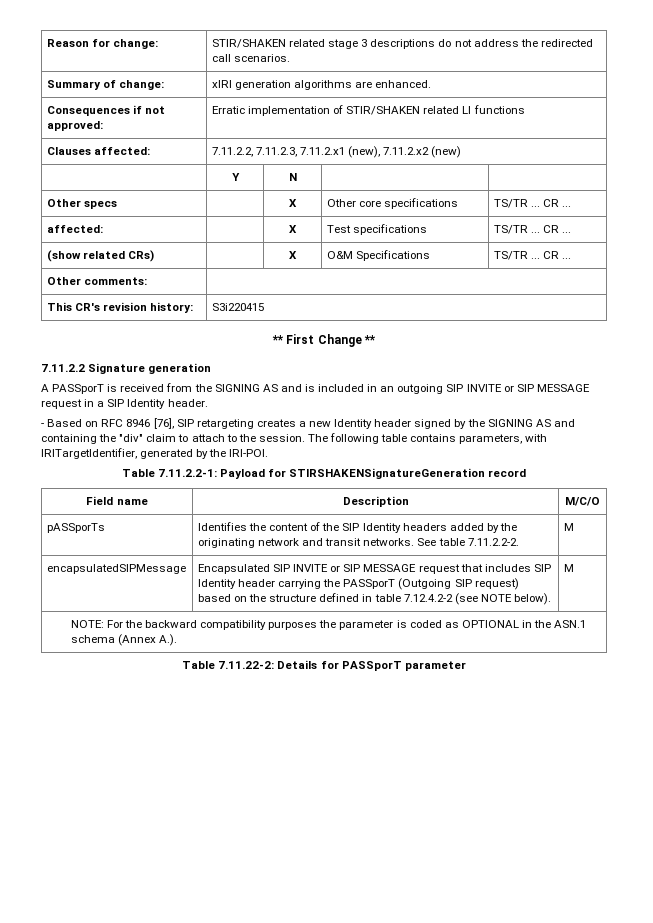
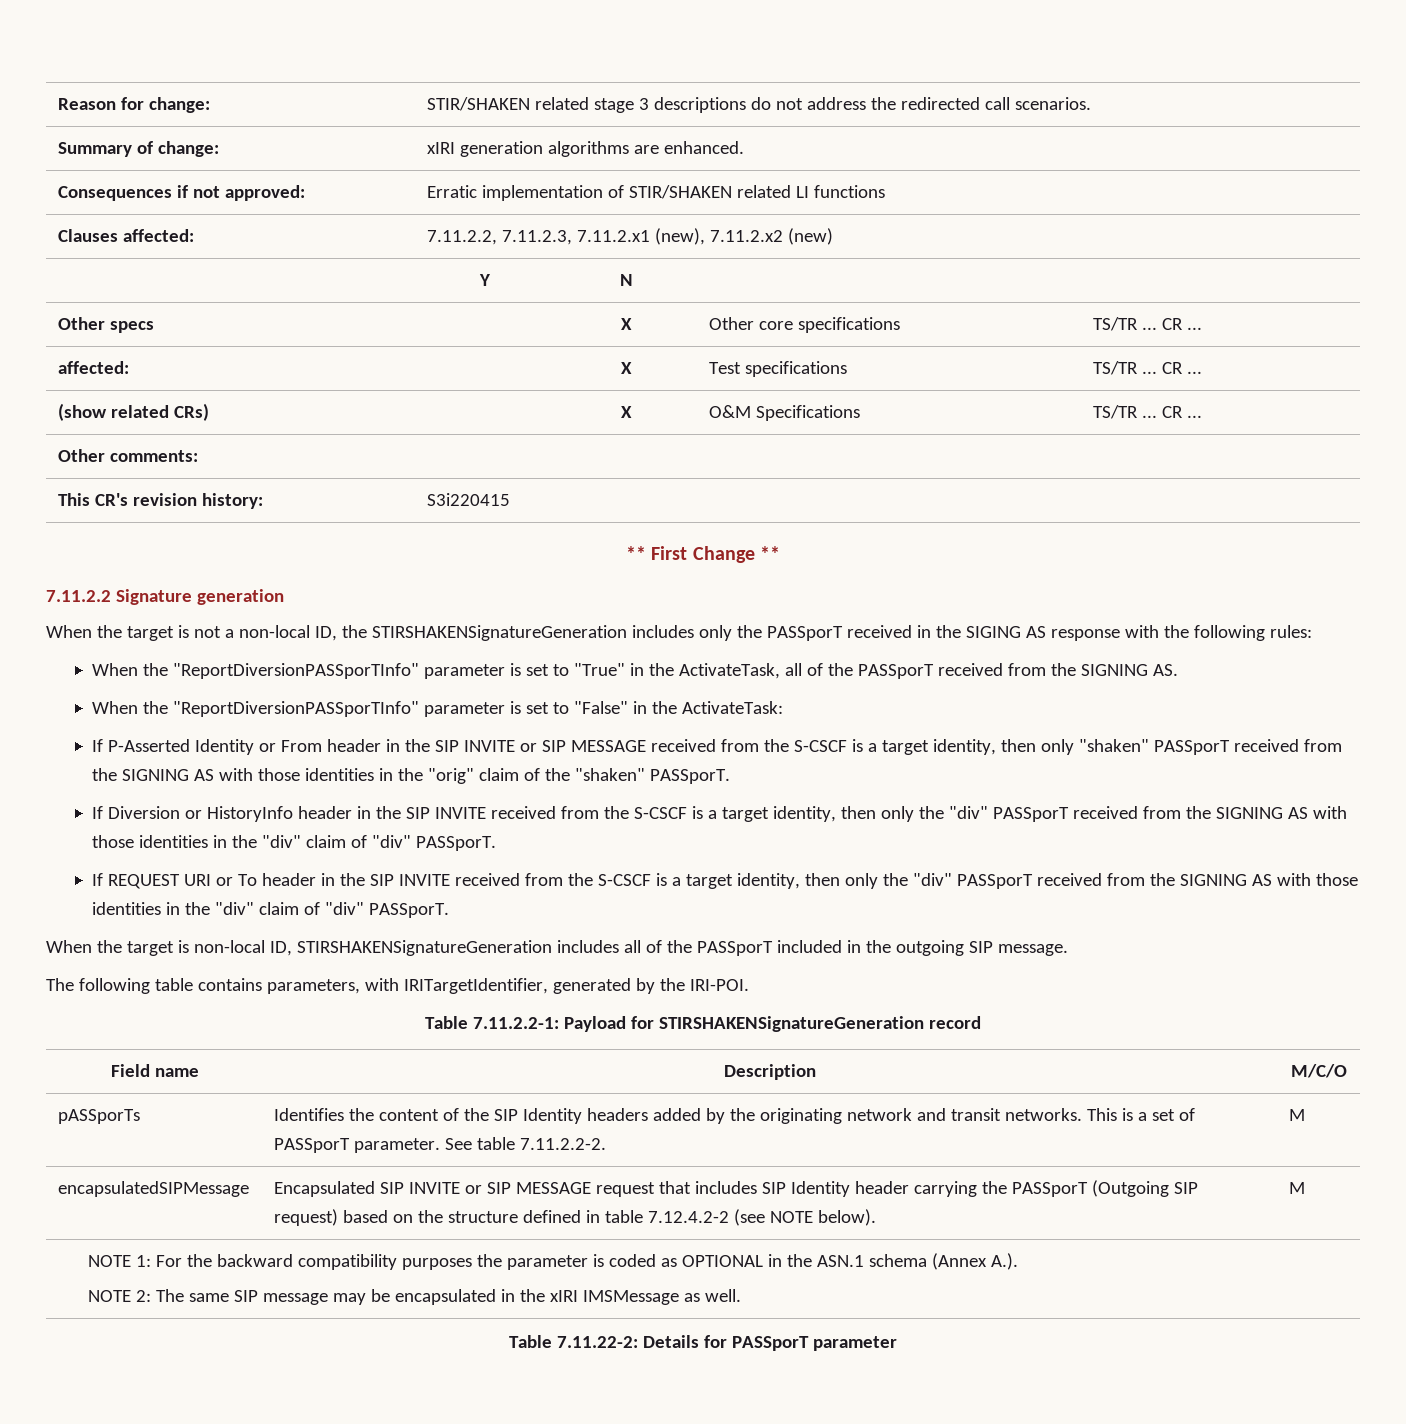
- A PASSporT is received from the SIGNING AS and is included in an outgoing SIP INVITE or SIP MESSAGE request in a SIP Identity header.
- - Based on RFC 8946 [76], SIP retargeting creates a new Identity header signed by the SIGNING AS and containing the "div" claim to attach to the session. The following table contains parameters, with IRITargetIdentifier, generated by the IRI-POI.
+ When the target is not a non-local ID, the STIRSHAKENSignatureGeneration includes only the PASSporT received in the SIGING AS response with the following rules:
+ When the "ReportDiversionPASSporTInfo" parameter is set to "True" in the ActivateTask, all of the PASSporT received from the SIGNING AS.
+ When the "ReportDiversionPASSporTInfo" parameter is set to "False" in the ActivateTask:
+ If P-Asserted Identity or From header in the SIP INVITE or SIP MESSAGE received from the S-CSCF is a target identity, then only "shaken" PASSporT received from the SIGNING AS with those identities in the "orig" claim of the "shaken" PASSporT.
+ If Diversion or HistoryInfo header in the SIP INVITE received from the S-CSCF is a target identity, then only the "div" PASSporT received from the SIGNING AS with those identities in the "div" claim of "div" PASSporT.
+ If REQUEST URI or To header in the SIP INVITE received from the S-CSCF is a target identity, then only the "div" PASSporT received from the SIGNING AS with those identities in the "div" claim of "div" PASSporT.
+ When the target is non-local ID, STIRSHAKENSignatureGeneration includes all of the PASSporT included in the outgoing SIP message.
+ The following table contains parameters, with IRITargetIdentifier, generated by the IRI-POI.
- pASSporTs | Identifies the content of the SIP Identity headers added by the originating network and transit networks. See table 7.11.2.2-2. | M
+ pASSporTs | Identifies the content of the SIP Identity headers added by the originating network and transit networks. This is a set of PASSporT parameter. See table 7.11.2.2-2. | M
- NOTE: For the backward compatibility purposes the parameter is coded as OPTIONAL in the ASN.1 schema (Annex A.).
+ NOTE 1: For the backward compatibility purposes the parameter is coded as OPTIONAL in the ASN.1 schema (Annex A.).
+ NOTE 2: The same SIP message may be encapsulated in the xIRI IMSMessage as well.

